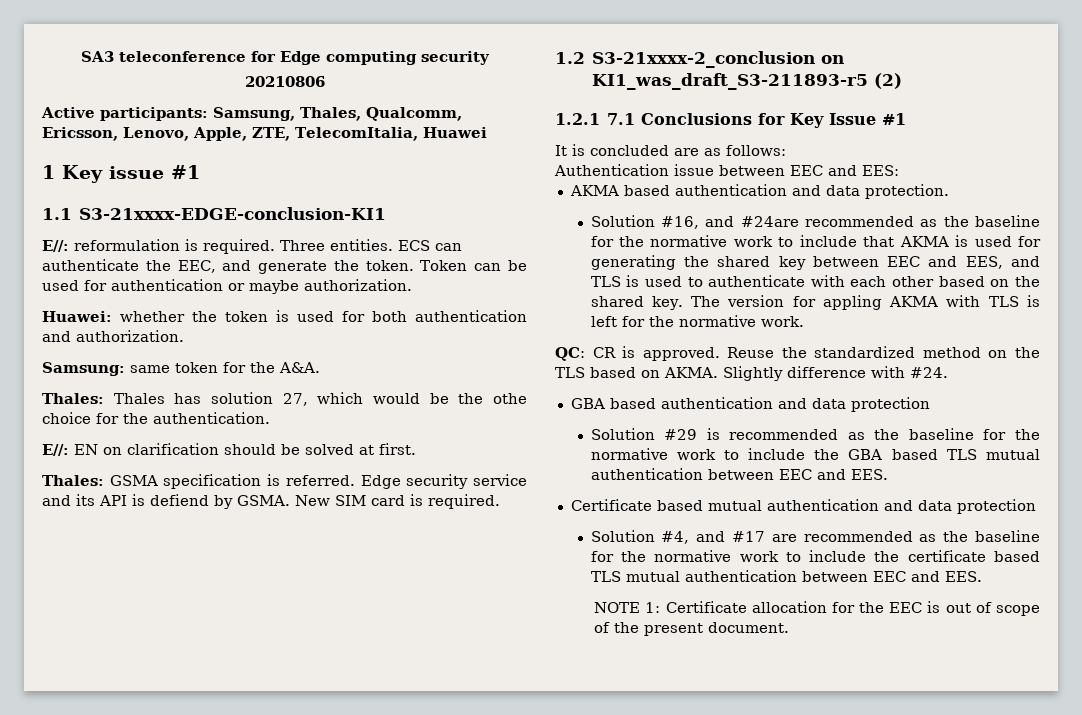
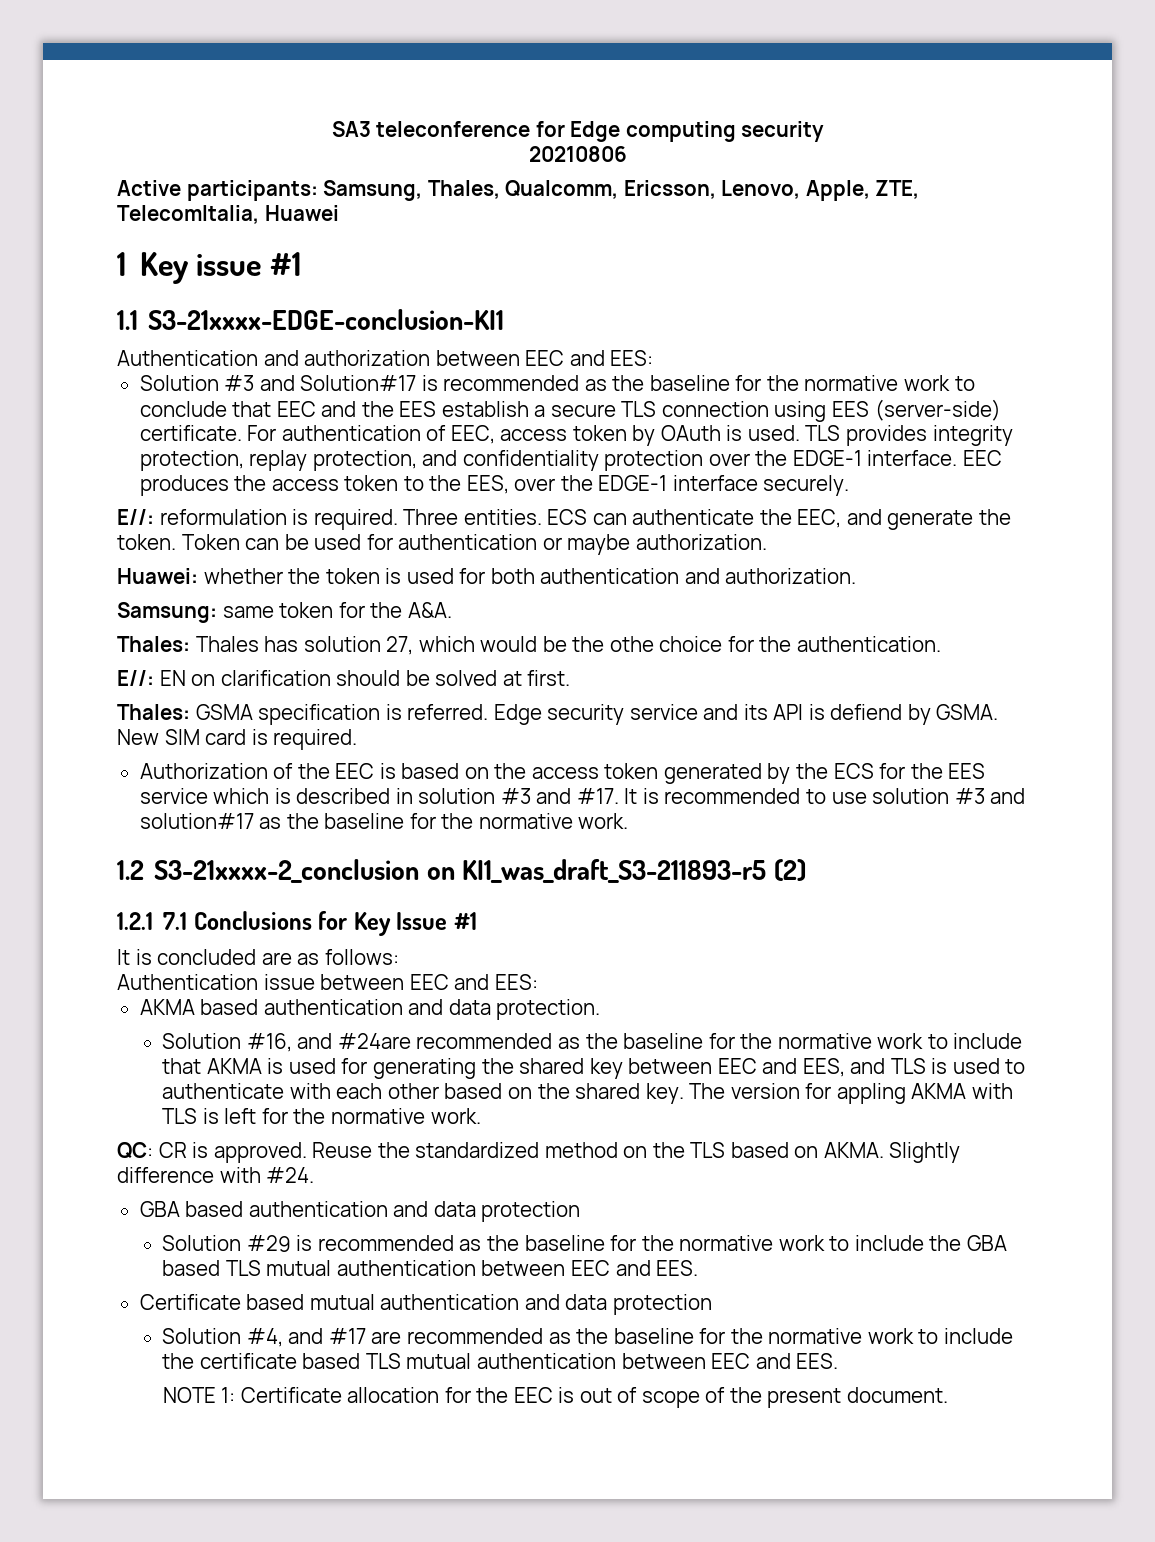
+ Authentication and authorization between EEC and EES:
+ Solution #3 and Solution#17 is recommended as the baseline for the normative work to conclude that EEC and the EES establish a secure TLS connection using EES (server-side) certificate. For authentication of EEC, access token by OAuth is used. TLS provides integrity protection, replay protection, and confidentiality protection over the EDGE-1 interface. EEC produces the access token to the EES, over the EDGE-1 interface securely.
+ Authorization of the EEC is based on the access token generated by the ECS for the EES service which is described in solution #3 and #17. It is recommended to use solution #3 and solution#17 as the baseline for the normative work.

